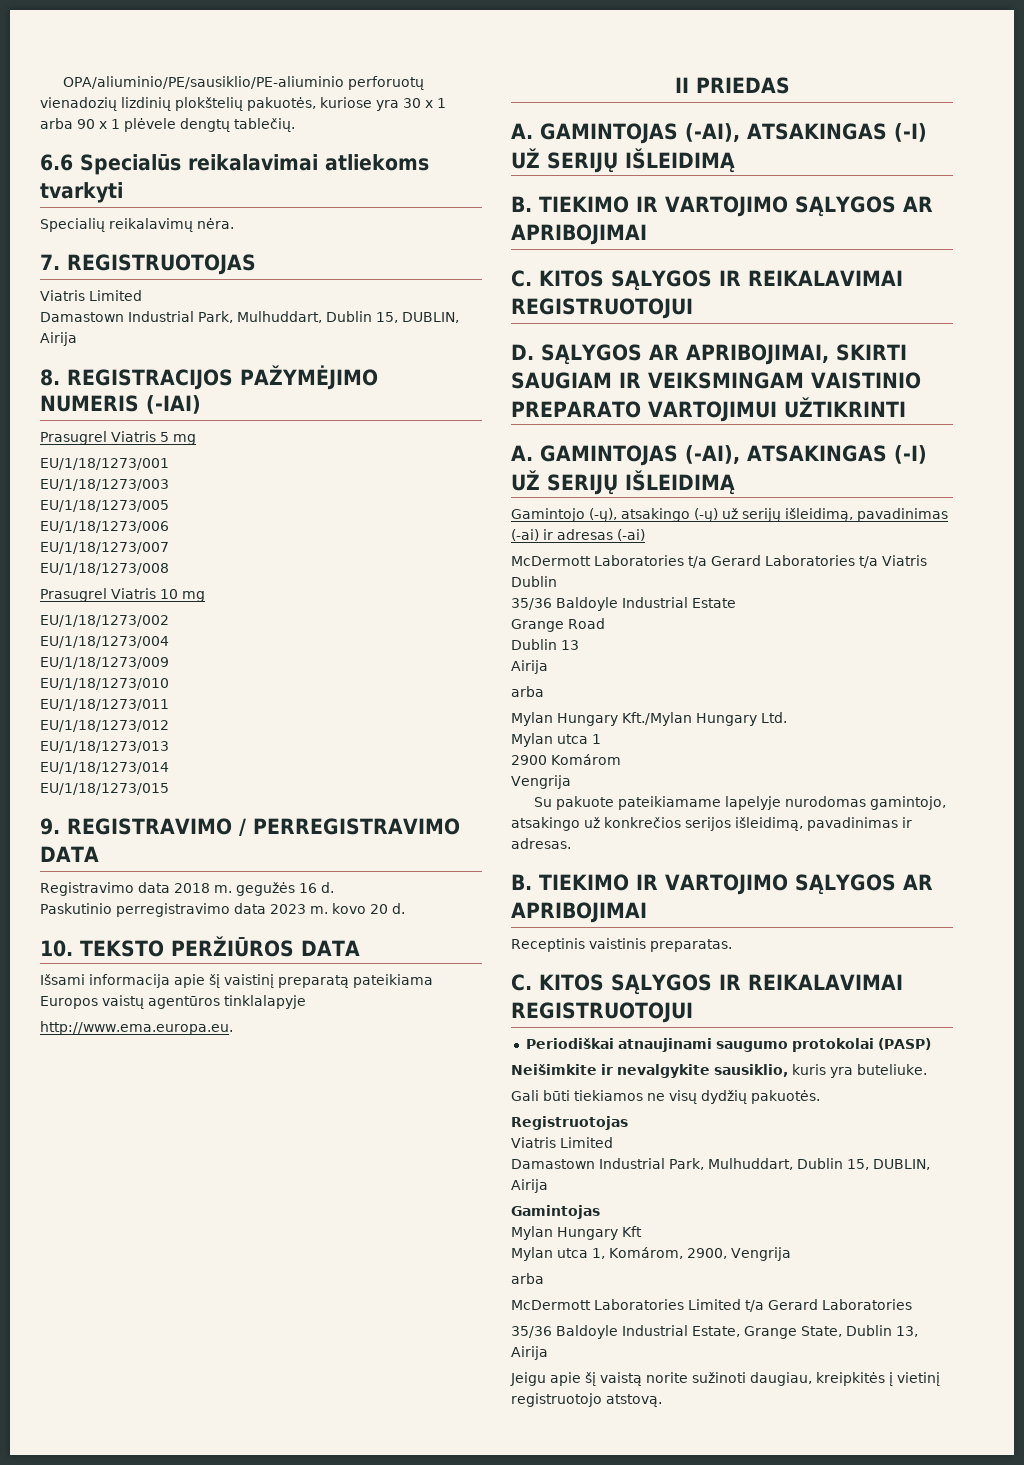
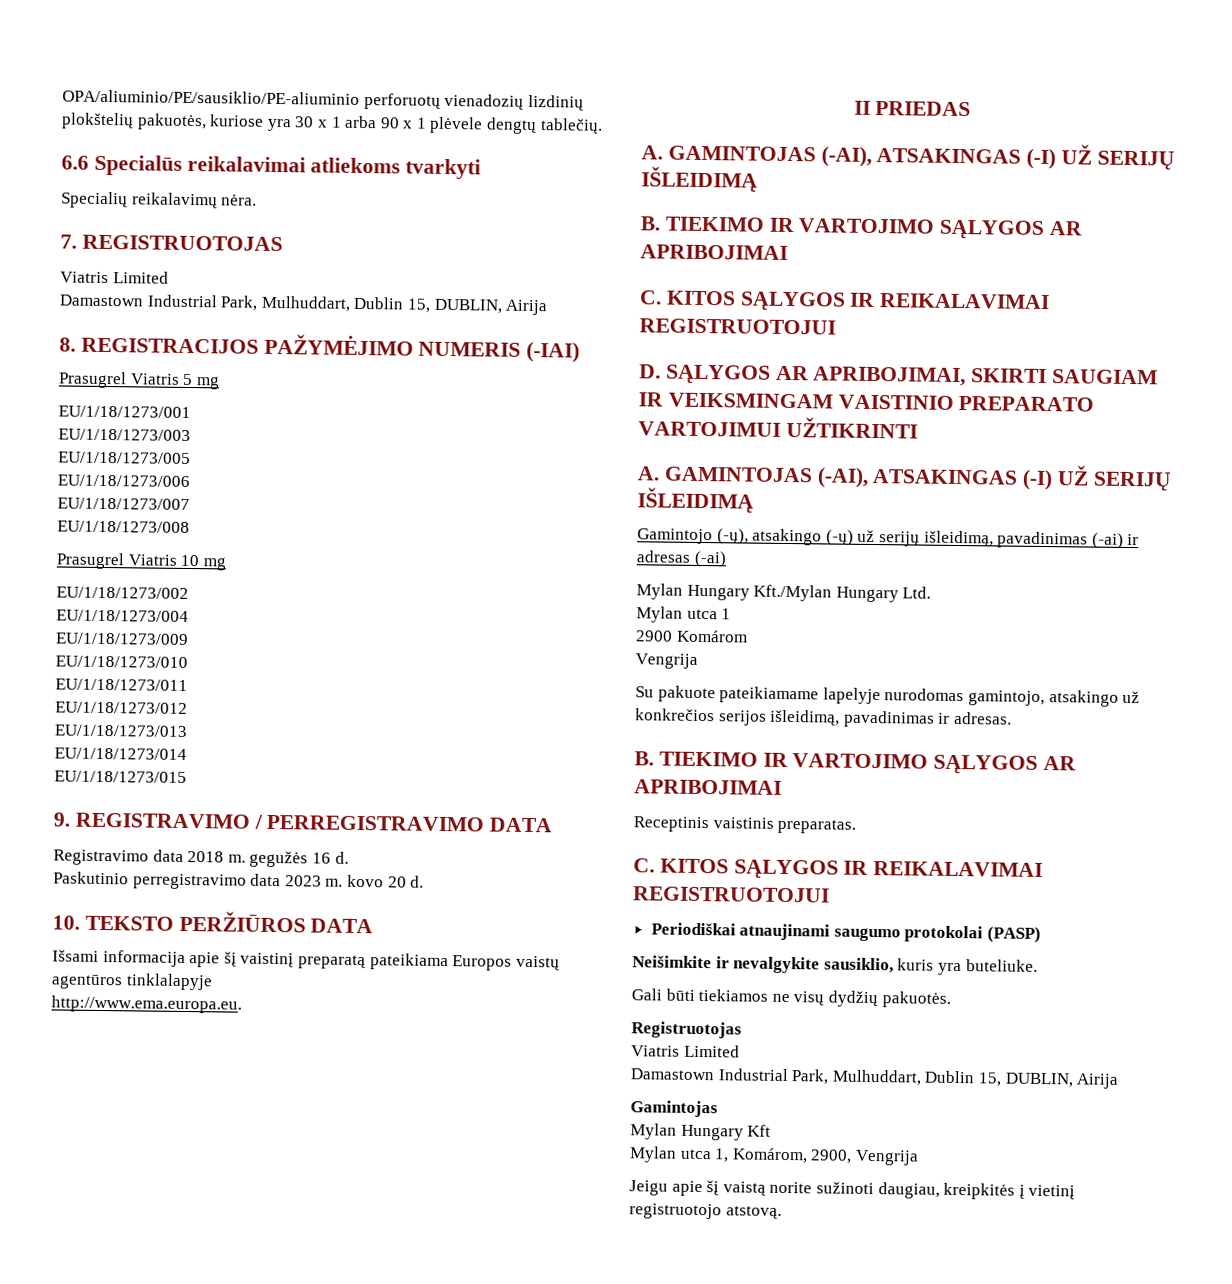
- McDermott Laboratories t/a Gerard Laboratories t/a Viatris Dublin
- 35/36 Baldoyle Industrial Estate
- Grange Road
- Dublin 13
- Airija
- arba
  Mylan utca 1, Komárom, 2900, Vengrija
- arba
- McDermott Laboratories Limited t/a Gerard Laboratories
- 35/36 Baldoyle Industrial Estate, Grange State, Dublin 13, Airija

